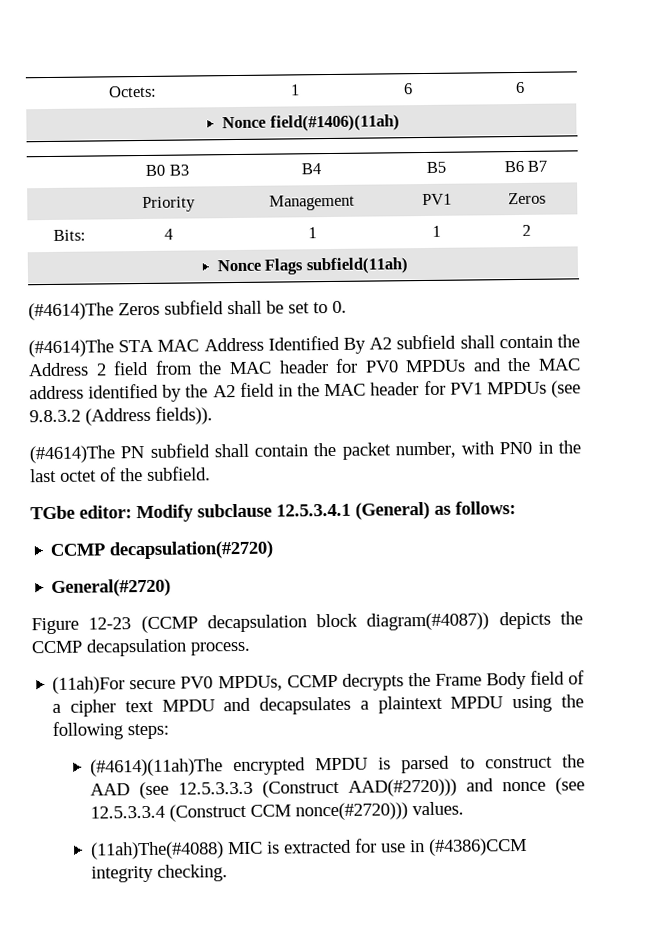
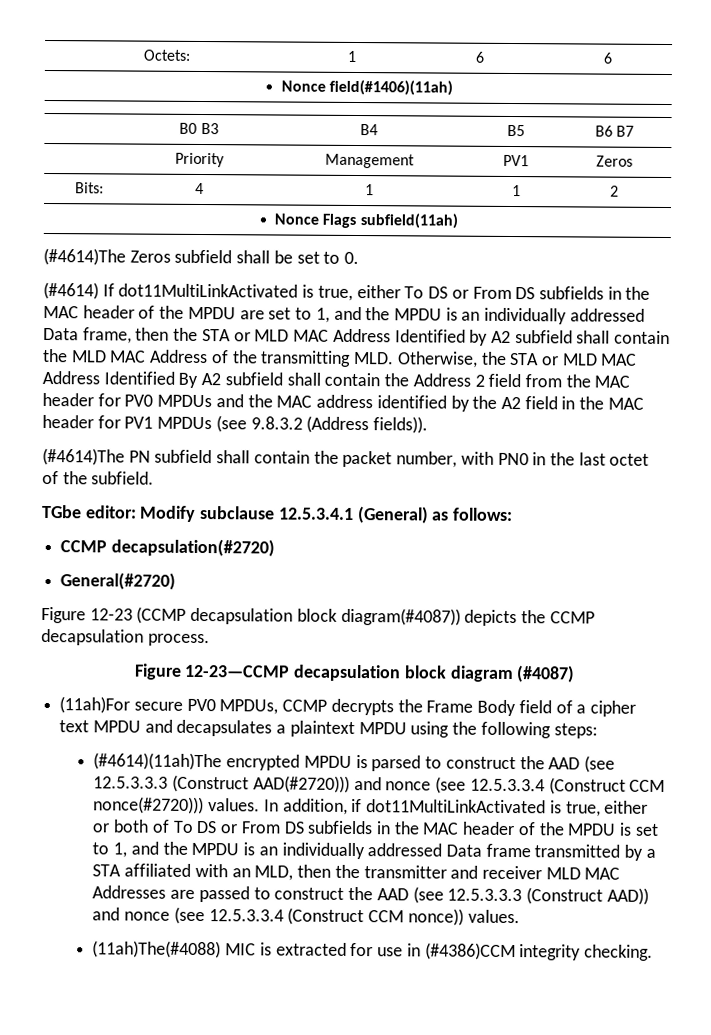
- (#4614)The STA MAC Address Identified By A2 subfield shall contain the Address 2 field from the MAC header for PV0 MPDUs and the MAC address identified by the A2 field in the MAC header for PV1 MPDUs (see 9.8.3.2 (Address fields)).
+ (#4614) If dot11MultiLinkActivated is true, either To DS or From DS subfields in the MAC header of the MPDU are set to 1, and the MPDU is an individually addressed Data frame, then the STA or MLD MAC Address Identified by A2 subfield shall contain the MLD MAC Address of the transmitting MLD. Otherwise, the STA or MLD MAC Address Identified By A2 subfield shall contain the Address 2 field from the MAC header for PV0 MPDUs and the MAC address identified by the A2 field in the MAC header for PV1 MPDUs (see 9.8.3.2 (Address fields)).
+ Figure 12-23—CCMP decapsulation block diagram (#4087)
+ In addition, if dot11MultiLinkActivated is true, either or both of To DS or From DS subfields in the MAC header of the MPDU is set to 1, and the MPDU is an individually addressed Data frame transmitted by a STA affiliated with an MLD, then the transmitter and receiver MLD MAC Addresses are passed to construct the AAD (see 12.5.3.3.3 (Construct AAD)) and nonce (see 12.5.3.3.4 (Construct CCM nonce)) values.

